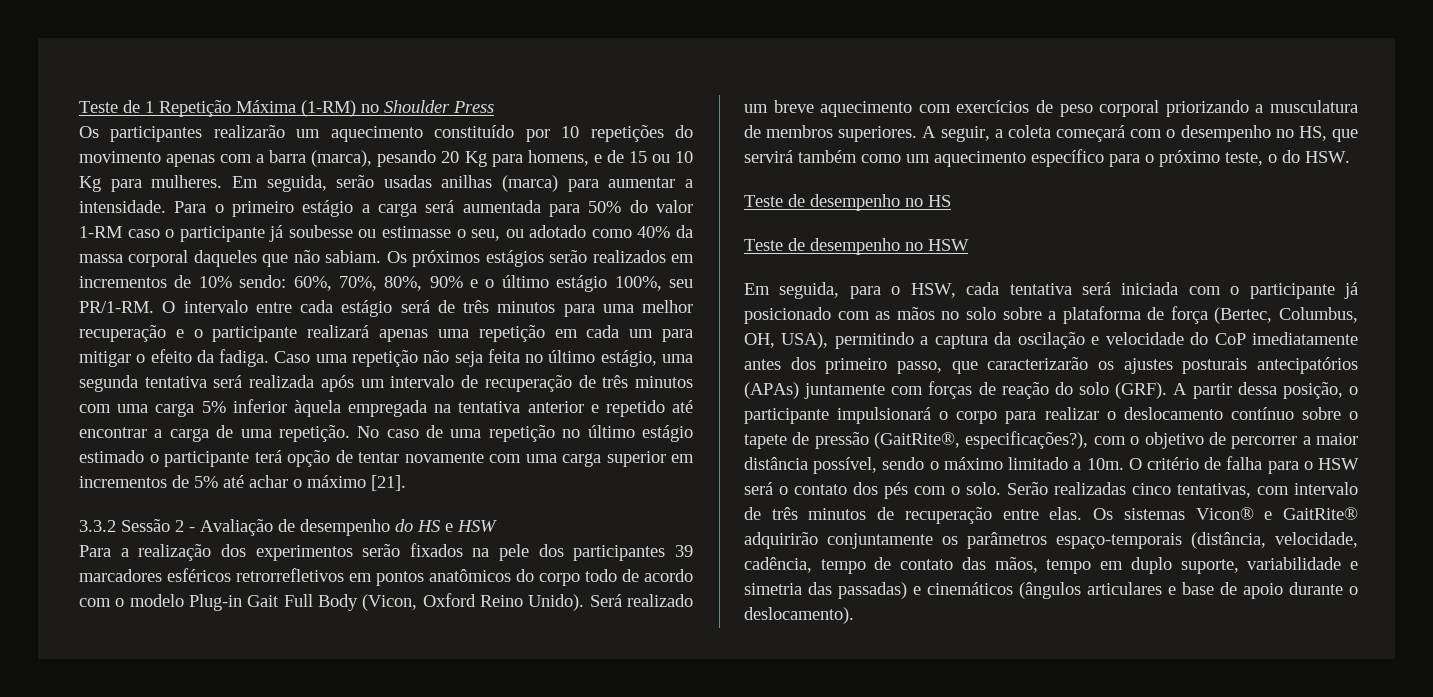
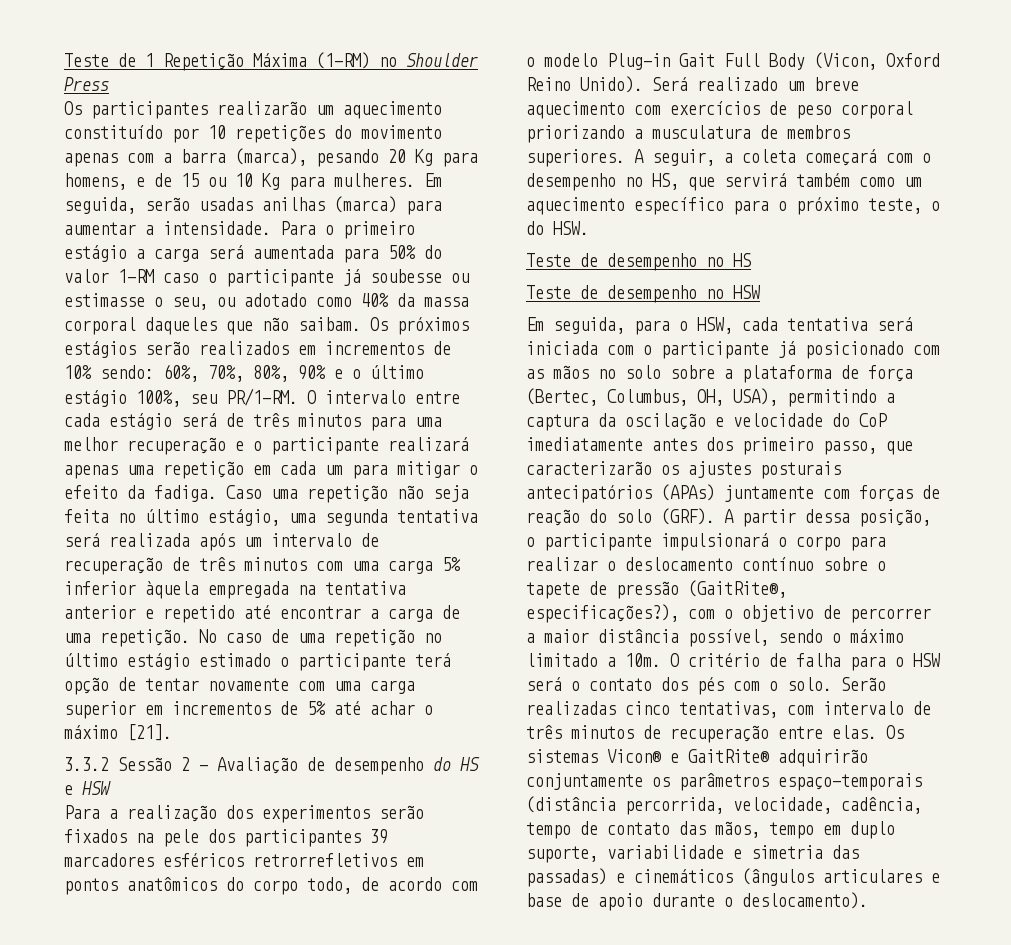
- Para o primeiro estágio a carga será aumentada para 50% do valor 1-RM caso o participante já soubesse ou estimasse o seu, ou adotado como 40% da massa corporal daqueles que não sabiam.
+ Para o primeiro estágio a carga será aumentada para 50% do valor 1-RM caso o participante já soubesse ou estimasse o seu, ou adotado como 40% da massa corporal daqueles que não saibam.
- Para a realização dos experimentos serão fixados na pele dos participantes 39 marcadores esféricos retrorrefletivos em pontos anatômicos do corpo todo de acordo com o modelo Plug-in Gait Full Body (Vicon, Oxford Reino Unido).
+ Para a realização dos experimentos serão fixados na pele dos participantes 39 marcadores esféricos retrorrefletivos em pontos anatômicos do corpo todo, de acordo com o modelo Plug-in Gait Full Body (Vicon, Oxford Reino Unido).
- Os sistemas Vicon® e GaitRite® adquirirão conjuntamente os parâmetros espaço-temporais (distância, velocidade, cadência, tempo de contato das mãos, tempo em duplo suporte, variabilidade e simetria das passadas) e cinemáticos (ângulos articulares e base de apoio durante o deslocamento).
+ Os sistemas Vicon® e GaitRite® adquirirão conjuntamente os parâmetros espaço-temporais (distância percorrida, velocidade, cadência, tempo de contato das mãos, tempo em duplo suporte, variabilidade e simetria das passadas) e cinemáticos (ângulos articulares e base de apoio durante o deslocamento).

